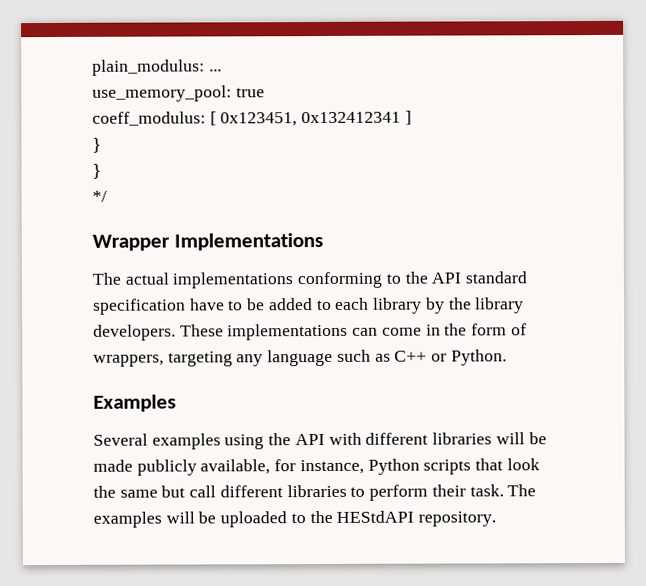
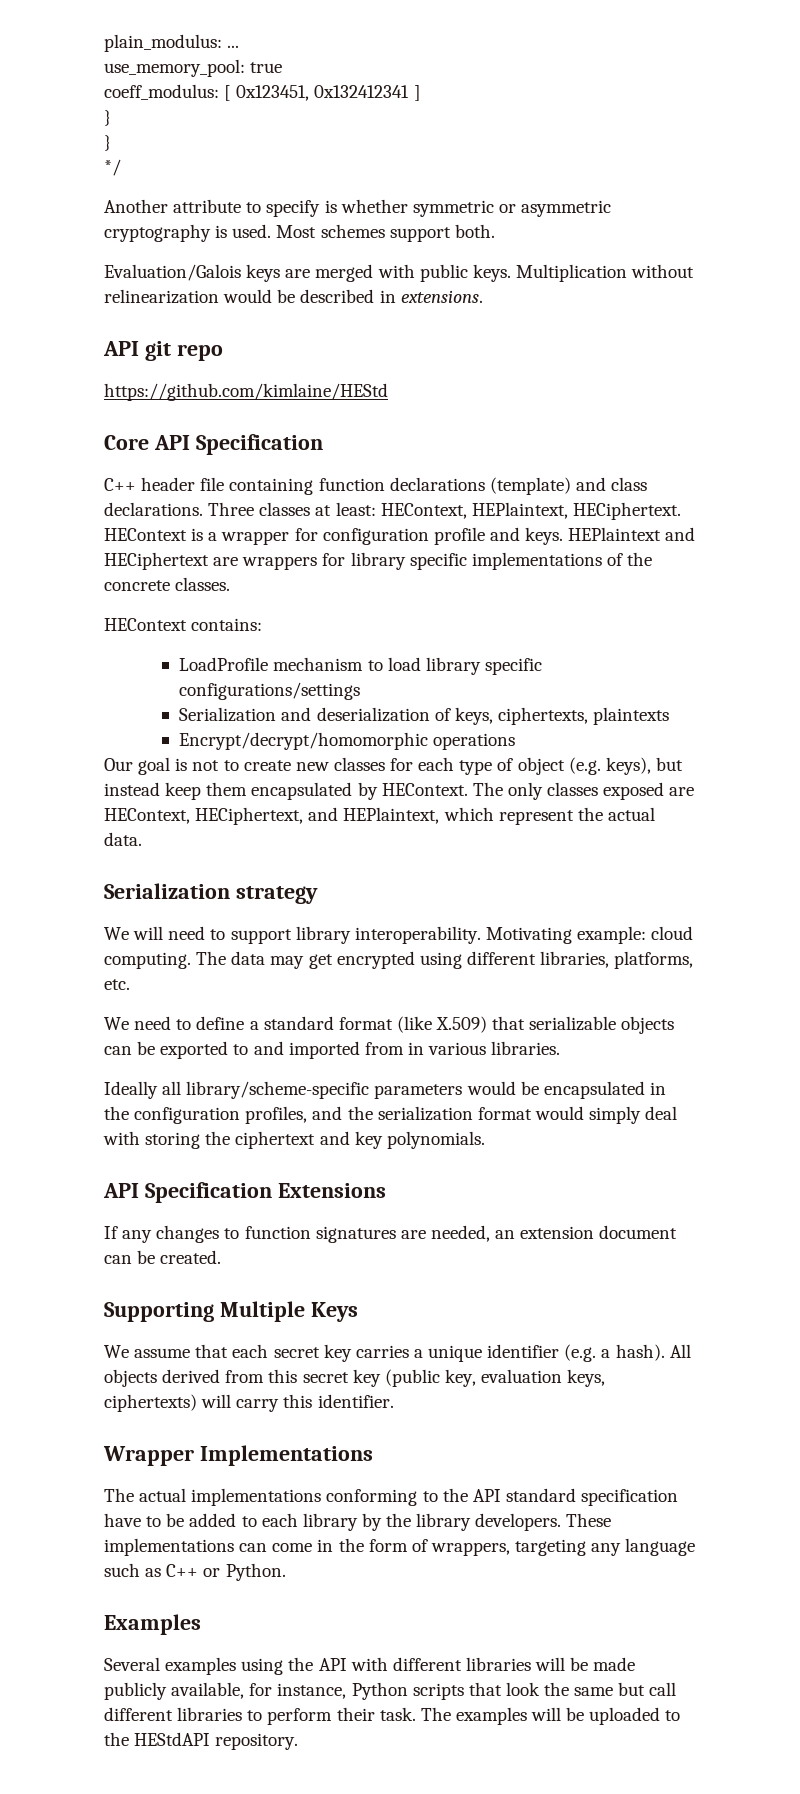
+ Another attribute to specify is whether symmetric or asymmetric cryptography is used. Most schemes support both.
+ Evaluation/Galois keys are merged with public keys. Multiplication without relinearization would be described in extensions.
+ API git repo
+ https://github.com/kimlaine/HEStd
+ Core API Specification
+ C++ header file containing function declarations (template) and class declarations. Three classes at least: HEContext, HEPlaintext, HECiphertext. HEContext is a wrapper for configuration profile and keys. HEPlaintext and HECiphertext are wrappers for library specific implementations of the concrete classes.
+ HEContext contains:
+ LoadProfile mechanism to load library specific configurations/settings
+ Serialization and deserialization of keys, ciphertexts, plaintexts
+ Encrypt/decrypt/homomorphic operations
+ Our goal is not to create new classes for each type of object (e.g. keys), but instead keep them encapsulated by HEContext. The only classes exposed are HEContext, HECiphertext, and HEPlaintext, which represent the actual data.
+ Serialization strategy
+ We will need to support library interoperability. Motivating example: cloud computing. The data may get encrypted using different libraries, platforms, etc.
+ We need to define a standard format (like X.509) that serializable objects can be exported to and imported from in various libraries.
+ Ideally all library/scheme-specific parameters would be encapsulated in the configuration profiles, and the serialization format would simply deal with storing the ciphertext and key polynomials.
+ API Specification Extensions
+ If any changes to function signatures are needed, an extension document can be created.
+ Supporting Multiple Keys
+ We assume that each secret key carries a unique identifier (e.g. a hash). All objects derived from this secret key (public key, evaluation keys, ciphertexts) will carry this identifier.

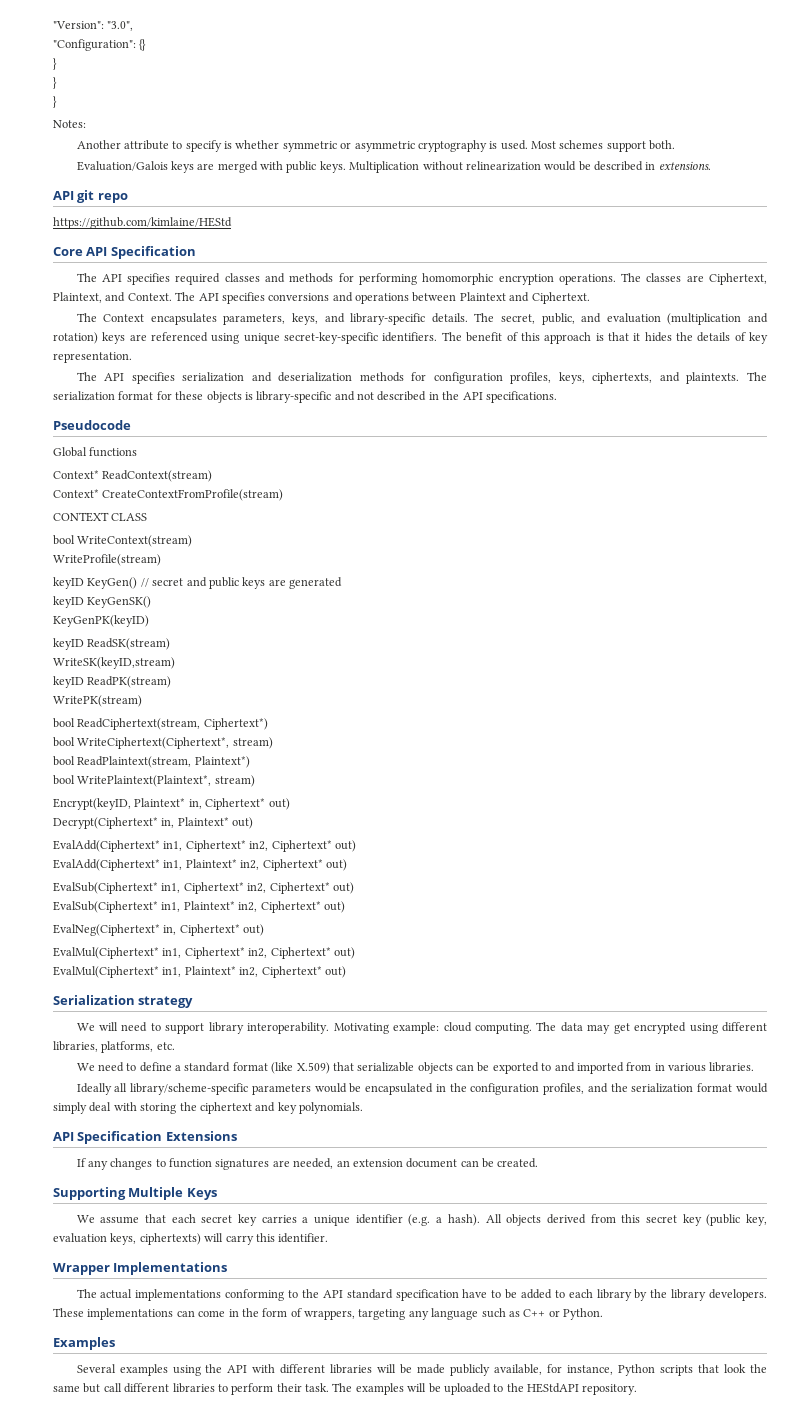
- plain_modulus: ...
- use_memory_pool: true
- coeff_modulus: [ 0x123451, 0x132412341 ]
+ "Version": "3.0",
+ "Configuration": {}
  }
  }
- */
+ }
+ Notes:
- C++ header file containing function declarations (template) and class declarations. Three classes at least: HEContext, HEPlaintext, HECiphertext. HEContext is a wrapper for configuration profile and keys. HEPlaintext and HECiphertext are wrappers for library specific implementations of the concrete classes.
- HEContext contains:
- LoadProfile mechanism to load library specific configurations/settings
- Serialization and deserialization of keys, ciphertexts, plaintexts
- Encrypt/decrypt/homomorphic operations
- Our goal is not to create new classes for each type of object (e.g. keys), but instead keep them encapsulated by HEContext. The only classes exposed are HEContext, HECiphertext, and HEPlaintext, which represent the actual data.
+ The API specifies required classes and methods for performing homomorphic encryption operations. The classes are Ciphertext, Plaintext, and Context. The API specifies conversions and operations between Plaintext and Ciphertext.
+ The Context encapsulates parameters, keys, and library-specific details. The secret, public, and evaluation (multiplication and rotation) keys are referenced using unique secret-key-specific identifiers. The benefit of this approach is that it hides the details of key representation.
+ The API specifies serialization and deserialization methods for configuration profiles, keys, ciphertexts, and plaintexts. The serialization format for these objects is library-specific and not described in the API specifications.
+ Pseudocode
+ Global functions
+ Context* ReadContext(stream)
+ Context* CreateContextFromProfile(stream)
+ CONTEXT CLASS
+ bool WriteContext(stream)
+ WriteProfile(stream)
+ keyID KeyGen() // secret and public keys are generated
+ keyID KeyGenSK()
+ KeyGenPK(keyID)
+ keyID ReadSK(stream)
+ WriteSK(keyID,stream)
+ keyID ReadPK(stream)
+ WritePK(stream)
+ bool ReadCiphertext(stream, Ciphertext*)
+ bool WriteCiphertext(Ciphertext*, stream)
+ bool ReadPlaintext(stream, Plaintext*)
+ bool WritePlaintext(Plaintext*, stream)
+ Encrypt(keyID, Plaintext* in, Ciphertext* out)
+ Decrypt(Ciphertext* in, Plaintext* out)
+ EvalAdd(Ciphertext* in1, Ciphertext* in2, Ciphertext* out)
+ EvalAdd(Ciphertext* in1, Plaintext* in2, Ciphertext* out)
+ EvalSub(Ciphertext* in1, Ciphertext* in2, Ciphertext* out)
+ EvalSub(Ciphertext* in1, Plaintext* in2, Ciphertext* out)
+ EvalNeg(Ciphertext* in, Ciphertext* out)
+ EvalMul(Ciphertext* in1, Ciphertext* in2, Ciphertext* out)
+ EvalMul(Ciphertext* in1, Plaintext* in2, Ciphertext* out)

